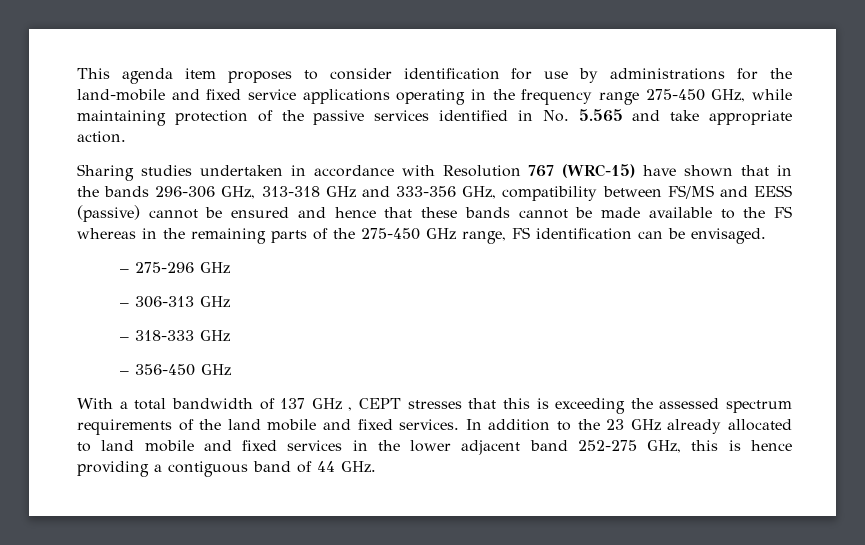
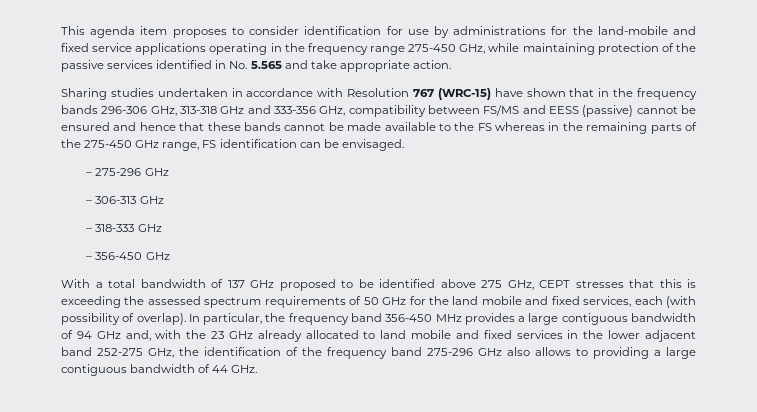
- Sharing studies undertaken in accordance with Resolution 767 (WRC-15) have shown that in the bands 296-306 GHz, 313-318 GHz and 333-356 GHz, compatibility between FS/MS and EESS (passive) cannot be ensured and hence that these bands cannot be made available to the FS whereas in the remaining parts of the 275-450 GHz range, FS identification can be envisaged.
+ Sharing studies undertaken in accordance with Resolution 767 (WRC-15) have shown that in the frequency bands 296-306 GHz, 313-318 GHz and 333-356 GHz, compatibility between FS/MS and EESS (passive) cannot be ensured and hence that these bands cannot be made available to the FS whereas in the remaining parts of the 275-450 GHz range, FS identification can be envisaged.
- With a total bandwidth of 137 GHz , CEPT stresses that this is exceeding the assessed spectrum requirements of the land mobile and fixed services. In addition to the 23 GHz already allocated to land mobile and fixed services in the lower adjacent band 252-275 GHz, this is hence providing a contiguous band of 44 GHz.
+ With a total bandwidth of 137 GHz proposed to be identified above 275 GHz, CEPT stresses that this is exceeding the assessed spectrum requirements of 50 GHz for the land mobile and fixed services, each (with possibility of overlap). In particular, the frequency band 356-450 MHz provides a large contiguous bandwidth of 94 GHz and, with the 23 GHz already allocated to land mobile and fixed services in the lower adjacent band 252-275 GHz, the identification of the frequency band 275-296 GHz also allows to providing a large contiguous bandwidth of 44 GHz.

